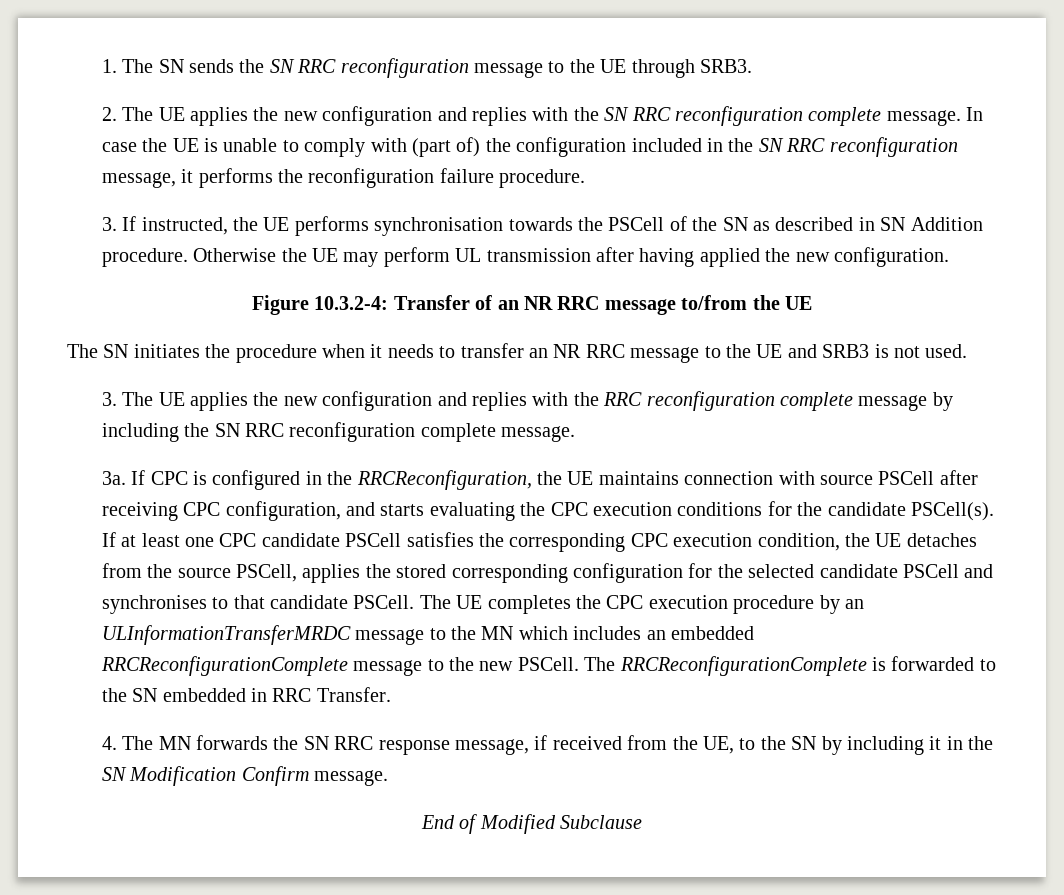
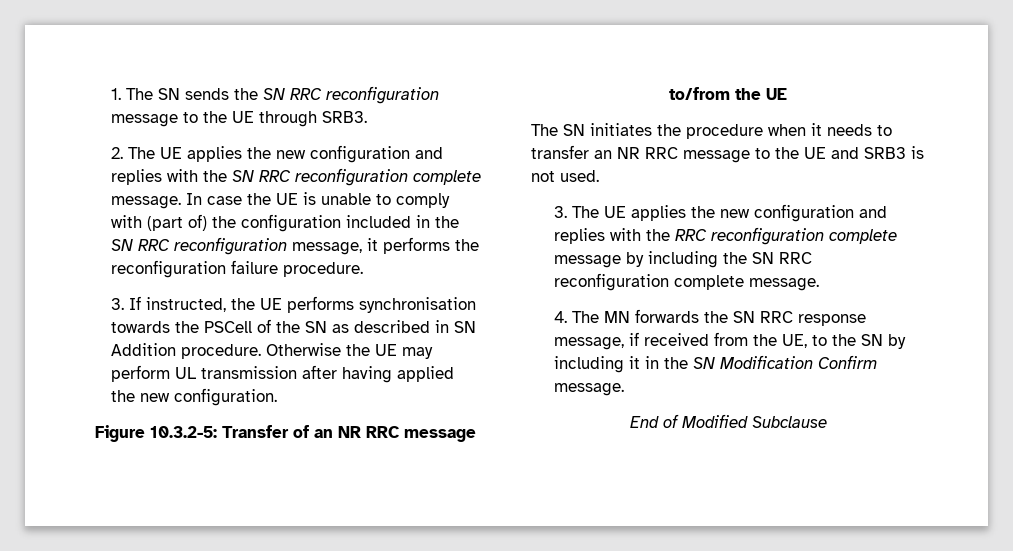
- Figure 10.3.2-4: Transfer of an NR RRC message to/from the UE
+ Figure 10.3.2-5: Transfer of an NR RRC message to/from the UE
- 3a. If CPC is configured in the RRCReconfiguration, the UE maintains connection with source PSCell after receiving CPC configuration, and starts evaluating the CPC execution conditions for the candidate PSCell(s). If at least one CPC candidate PSCell satisfies the corresponding CPC execution condition, the UE detaches from the source PSCell, applies the stored corresponding configuration for the selected candidate PSCell and synchronises to that candidate PSCell. The UE completes the CPC execution procedure by an ULInformationTransferMRDC message to the MN which includes an embedded RRCReconfigurationComplete message to the new PSCell. The RRCReconfigurationComplete is forwarded to the SN embedded in RRC Transfer.

